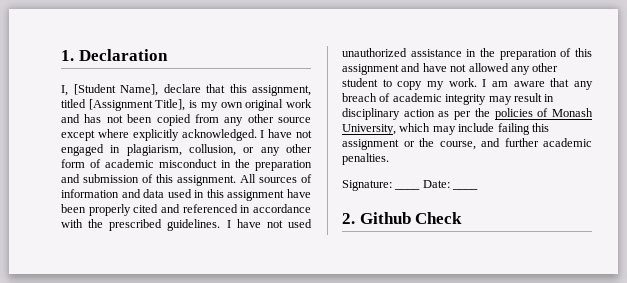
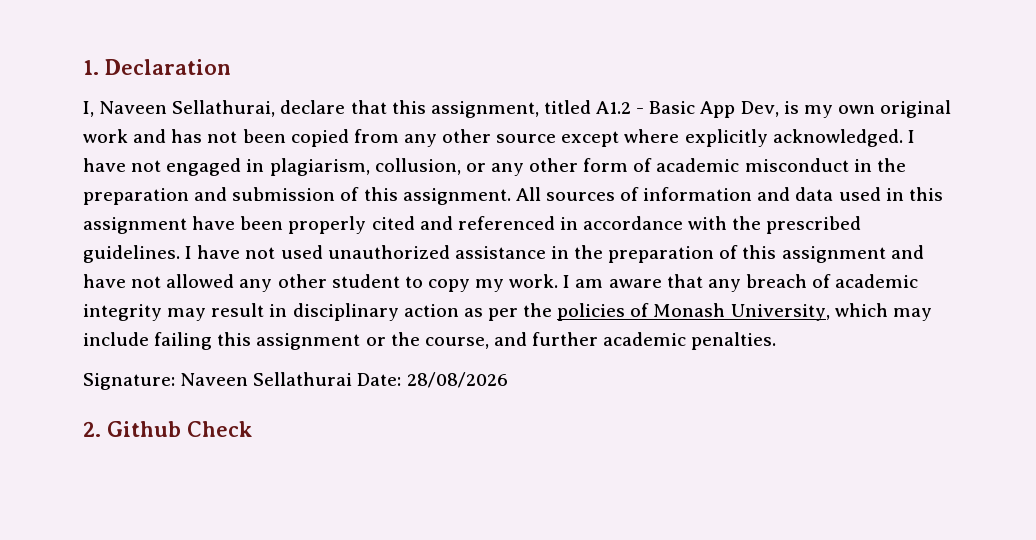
- I, [Student Name], declare that this assignment, titled [Assignment Title], is my own original work and has not been copied from any other source except where explicitly acknowledged.
+ I, Naveen Sellathurai, declare that this assignment, titled A1.2 - Basic App Dev, is my own original work and has not been copied from any other source except where explicitly acknowledged.
- Signature: ____ Date: ____
+ Signature: Naveen Sellathurai Date: 28/08/2026

